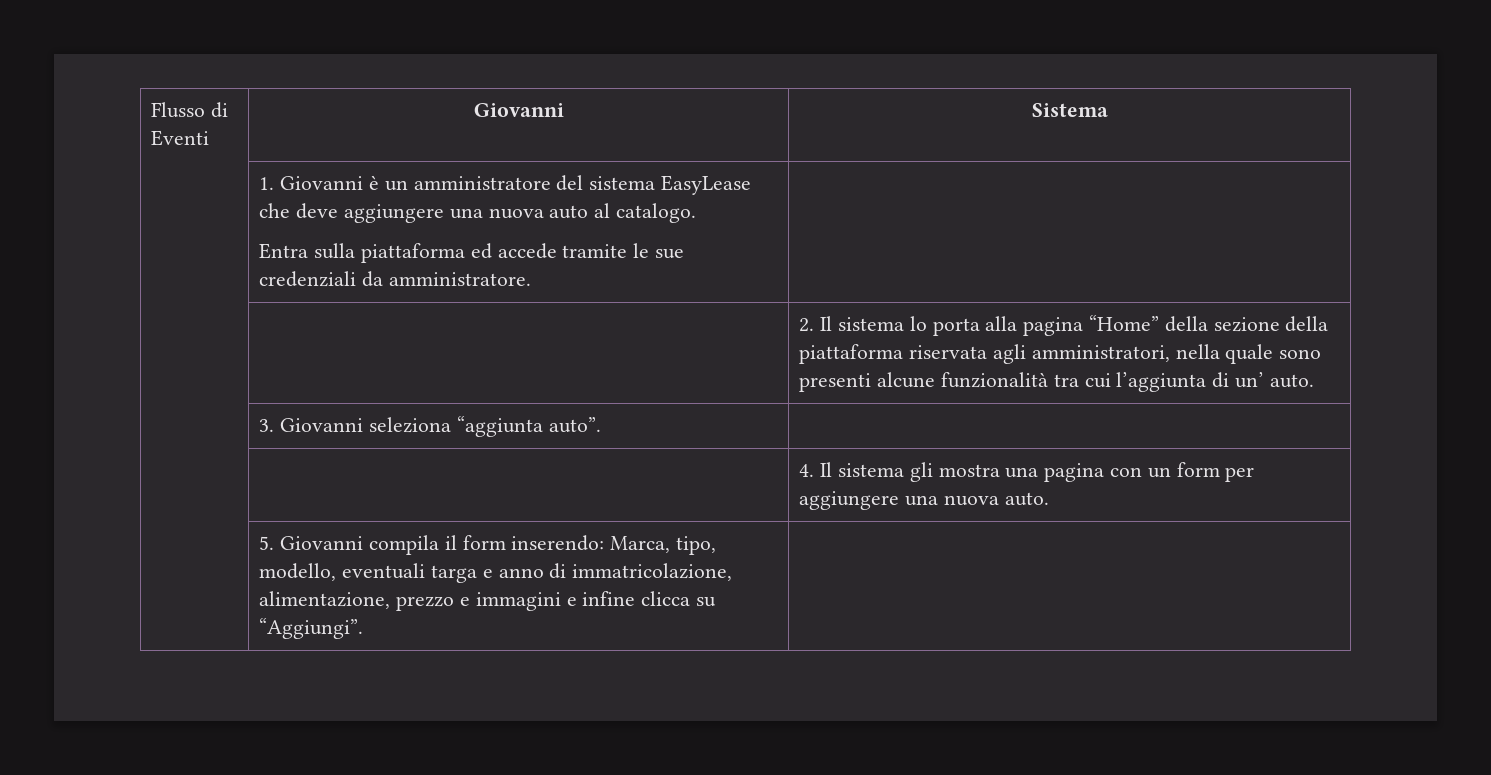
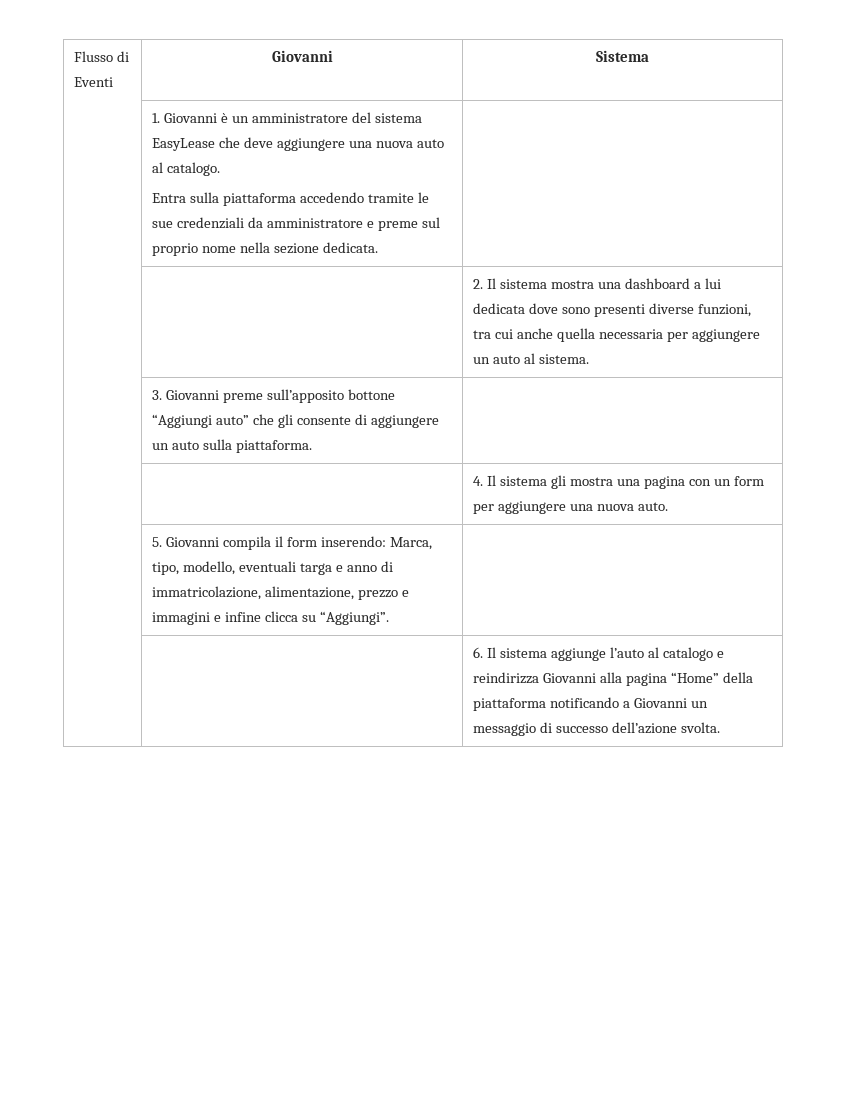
  | 1. Giovanni è un amministratore del sistema EasyLease che deve aggiungere una nuova auto al catalogo.
- Entra sulla piattaforma ed accede tramite le sue credenziali da amministratore. |
- | | 2. Il sistema lo porta alla pagina “Home” della sezione della piattaforma riservata agli amministratori, nella quale sono presenti alcune funzionalità tra cui l’aggiunta di un’ auto.
- | 3. Giovanni seleziona “aggiunta auto”. |
+ Entra sulla piattaforma accedendo tramite le sue credenziali da amministratore e preme sul proprio nome nella sezione dedicata. |
+ | | 2. Il sistema mostra una dashboard a lui dedicata dove sono presenti diverse funzioni, tra cui anche quella necessaria per aggiungere un auto al sistema.
+ | 3. Giovanni preme sull’apposito bottone “Aggiungi auto” che gli consente di aggiungere un auto sulla piattaforma. |
+ | | 6. Il sistema aggiunge l’auto al catalogo e reindirizza Giovanni alla pagina “Home” della piattaforma notificando a Giovanni un messaggio di successo dell’azione svolta.

